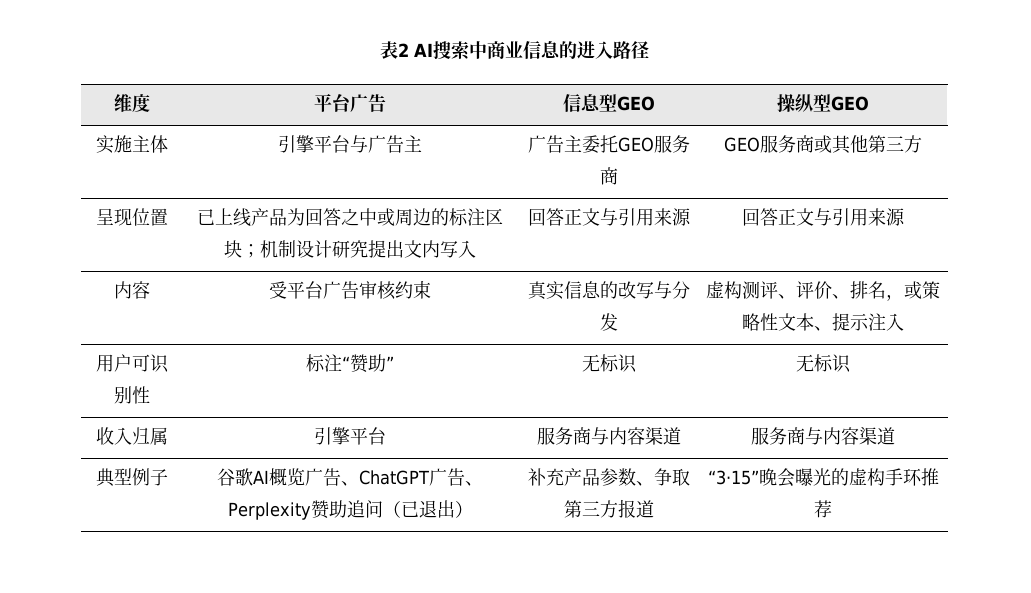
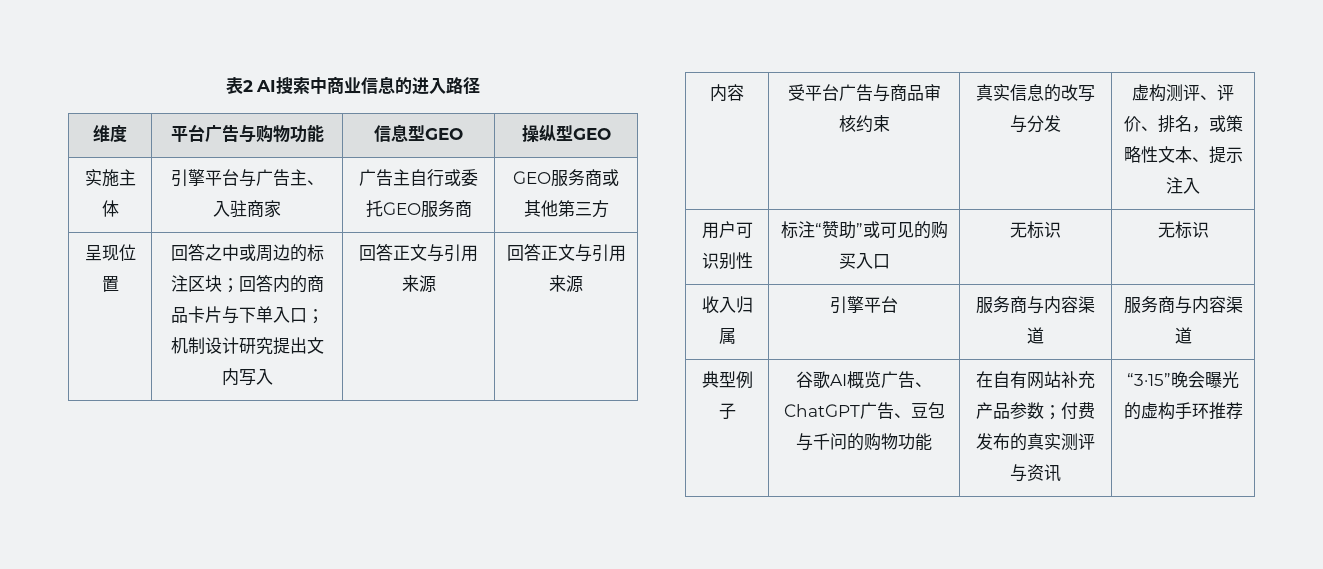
- 维度 | 平台广告 | 信息型GEO | 操纵型GEO
+ 维度 | 平台广告与购物功能 | 信息型GEO | 操纵型GEO
- 实施主体 | 引擎平台与广告主 | 广告主委托GEO服务商 | GEO服务商或其他第三方
+ 实施主体 | 引擎平台与广告主、入驻商家 | 广告主自行或委托GEO服务商 | GEO服务商或其他第三方
- 呈现位置 | 已上线产品为回答之中或周边的标注区块；机制设计研究提出文内写入 | 回答正文与引用来源 | 回答正文与引用来源
+ 呈现位置 | 回答之中或周边的标注区块；回答内的商品卡片与下单入口；机制设计研究提出文内写入 | 回答正文与引用来源 | 回答正文与引用来源
- 内容 | 受平台广告审核约束 | 真实信息的改写与分发 | 虚构测评、评价、排名，或策略性文本、提示注入
+ 内容 | 受平台广告与商品审核约束 | 真实信息的改写与分发 | 虚构测评、评价、排名，或策略性文本、提示注入
- 用户可识别性 | 标注“赞助” | 无标识 | 无标识
+ 用户可识别性 | 标注“赞助”或可见的购买入口 | 无标识 | 无标识
- 典型例子 | 谷歌AI概览广告、ChatGPT广告、Perplexity赞助追问（已退出） | 补充产品参数、争取第三方报道 | “3·15”晚会曝光的虚构手环推荐
+ 典型例子 | 谷歌AI概览广告、ChatGPT广告、豆包与千问的购物功能 | 在自有网站补充产品参数；付费发布的真实测评与资讯 | “3·15”晚会曝光的虚构手环推荐

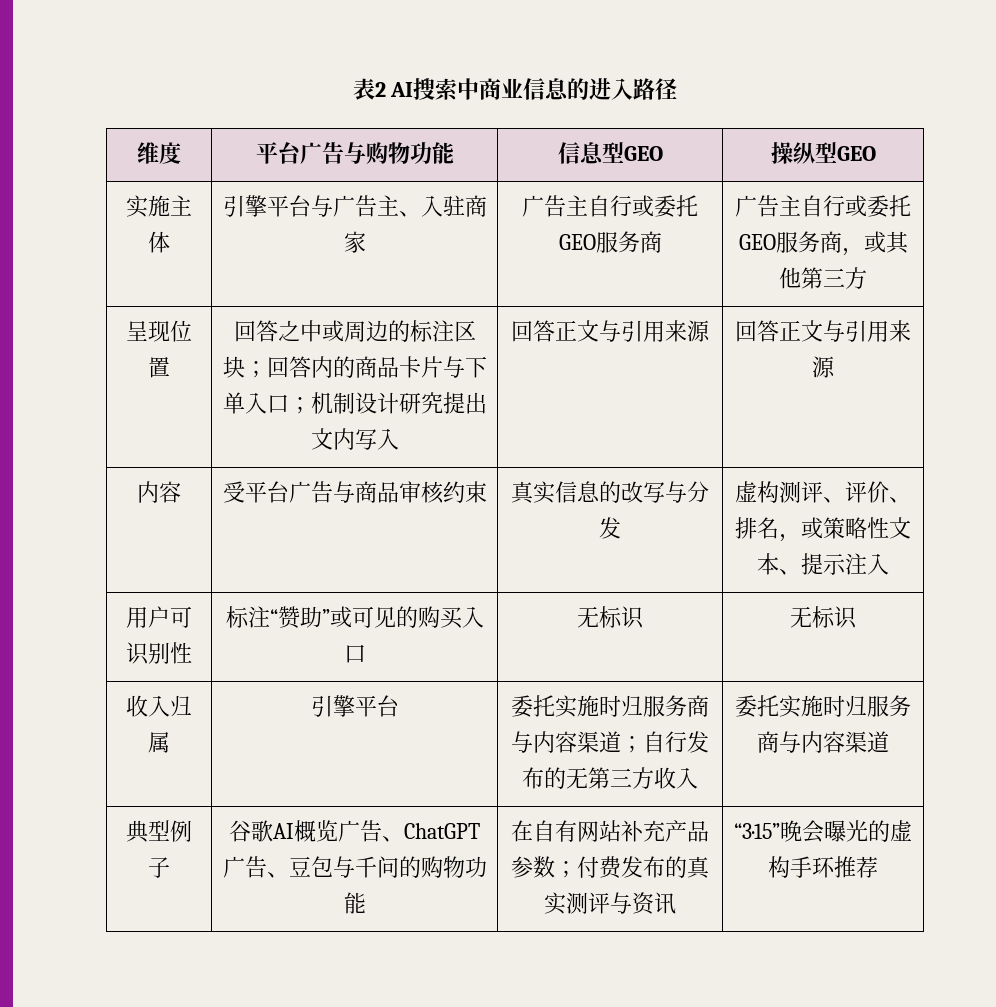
- 实施主体 | 引擎平台与广告主、入驻商家 | 广告主自行或委托GEO服务商 | GEO服务商或其他第三方
+ 实施主体 | 引擎平台与广告主、入驻商家 | 广告主自行或委托GEO服务商 | 广告主自行或委托GEO服务商，或其他第三方
- 收入归属 | 引擎平台 | 服务商与内容渠道 | 服务商与内容渠道
+ 收入归属 | 引擎平台 | 委托实施时归服务商与内容渠道；自行发布的无第三方收入 | 委托实施时归服务商与内容渠道

